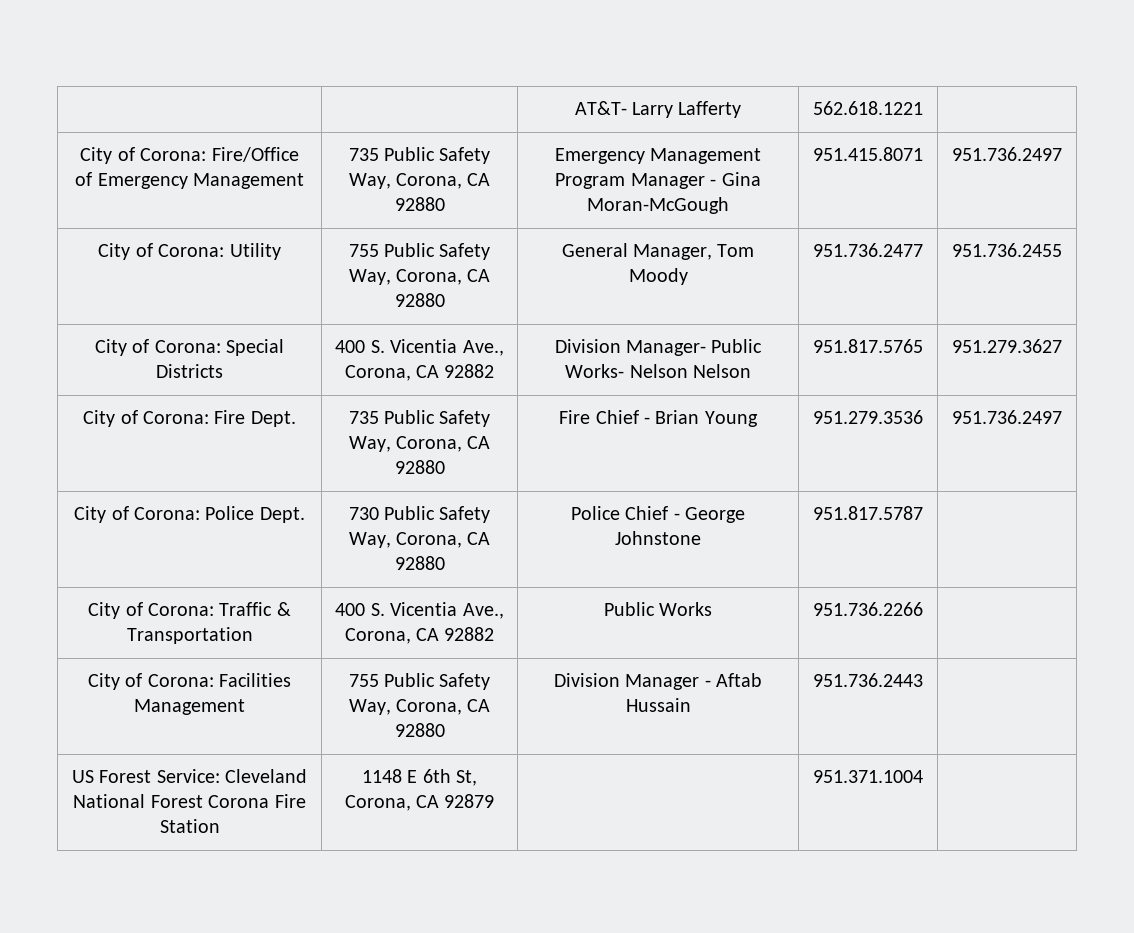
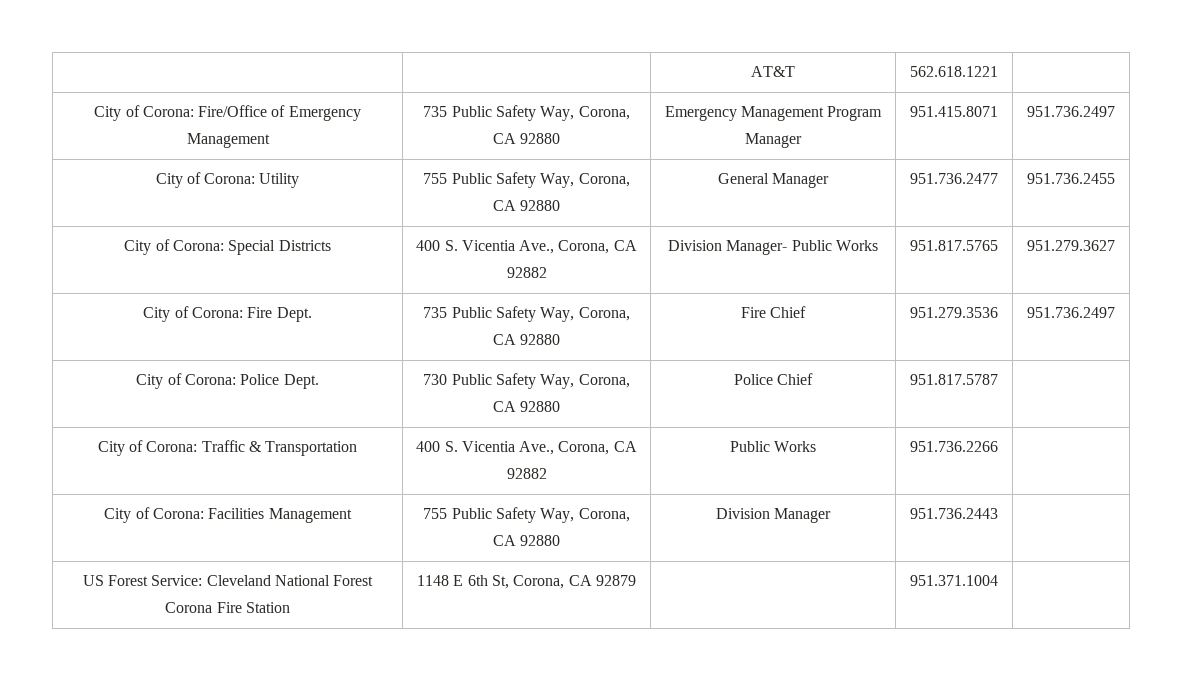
- | | AT&T- Larry Lafferty | 562.618.1221 |
+ | | AT&T | 562.618.1221 |
- City of Corona: Fire/Office of Emergency Management | 735 Public Safety Way, Corona, CA 92880 | Emergency Management Program Manager - Gina Moran-McGough | 951.415.8071 | 951.736.2497
+ City of Corona: Fire/Office of Emergency Management | 735 Public Safety Way, Corona, CA 92880 | Emergency Management Program Manager | 951.415.8071 | 951.736.2497
- City of Corona: Utility | 755 Public Safety Way, Corona, CA 92880 | General Manager, Tom Moody | 951.736.2477 | 951.736.2455
+ City of Corona: Utility | 755 Public Safety Way, Corona, CA 92880 | General Manager | 951.736.2477 | 951.736.2455
- City of Corona: Special Districts | 400 S. Vicentia Ave., Corona, CA 92882 | Division Manager- Public Works- Nelson Nelson | 951.817.5765 | 951.279.3627
+ City of Corona: Special Districts | 400 S. Vicentia Ave., Corona, CA 92882 | Division Manager- Public Works | 951.817.5765 | 951.279.3627
- City of Corona: Fire Dept. | 735 Public Safety Way, Corona, CA 92880 | Fire Chief - Brian Young | 951.279.3536 | 951.736.2497
+ City of Corona: Fire Dept. | 735 Public Safety Way, Corona, CA 92880 | Fire Chief | 951.279.3536 | 951.736.2497
- City of Corona: Police Dept. | 730 Public Safety Way, Corona, CA 92880 | Police Chief - George Johnstone | 951.817.5787 |
+ City of Corona: Police Dept. | 730 Public Safety Way, Corona, CA 92880 | Police Chief | 951.817.5787 |
- City of Corona: Facilities Management | 755 Public Safety Way, Corona, CA 92880 | Division Manager - Aftab Hussain | 951.736.2443 |
+ City of Corona: Facilities Management | 755 Public Safety Way, Corona, CA 92880 | Division Manager | 951.736.2443 |

